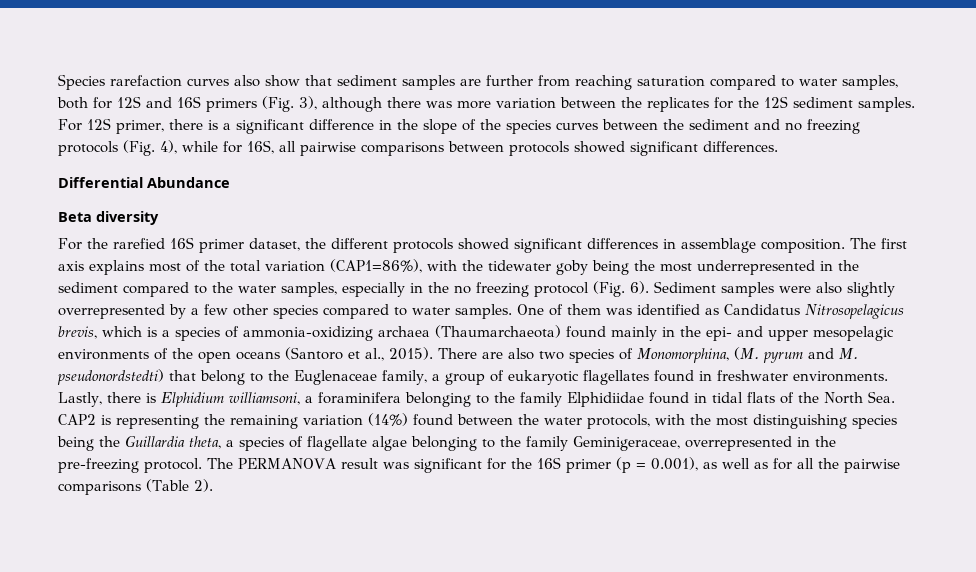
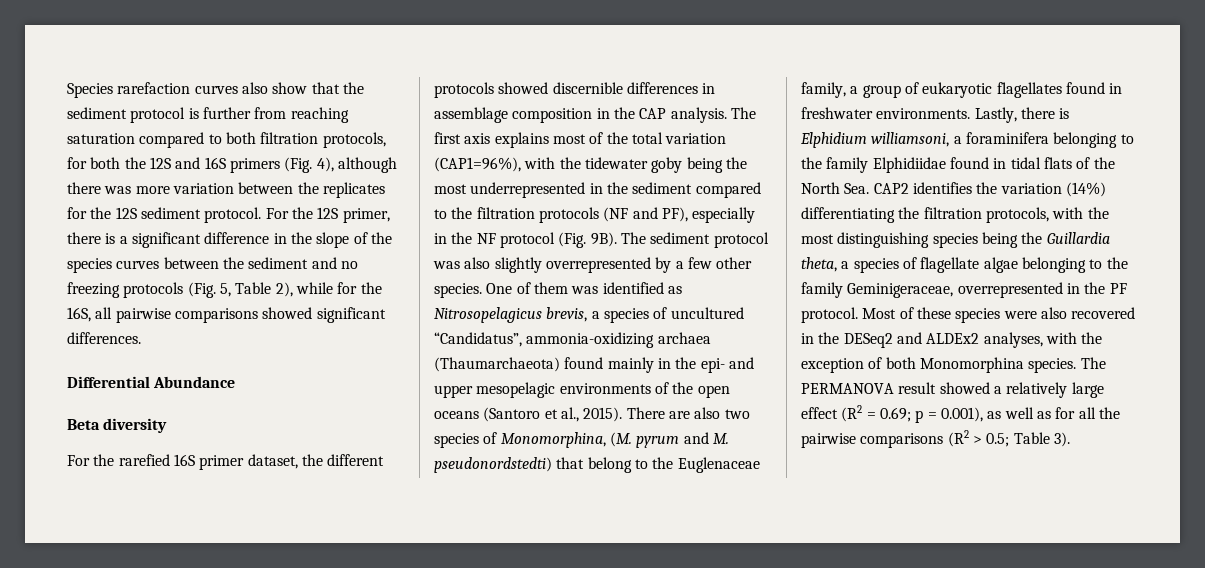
- Species rarefaction curves also show that sediment samples are further from reaching saturation compared to water samples, both for 12S and 16S primers (Fig. 3), although there was more variation between the replicates for the 12S sediment samples. For 12S primer, there is a significant difference in the slope of the species curves between the sediment and no freezing protocols (Fig. 4), while for 16S, all pairwise comparisons between protocols showed significant differences.
+ Species rarefaction curves also show that the sediment protocol is further from reaching saturation compared to both filtration protocols, for both the 12S and 16S primers (Fig. 4), although there was more variation between the replicates for the 12S sediment protocol. For the 12S primer, there is a significant difference in the slope of the species curves between the sediment and no freezing protocols (Fig. 5, Table 2), while for the 16S, all pairwise comparisons showed significant differences.
- For the rarefied 16S primer dataset, the different protocols showed significant differences in assemblage composition.
+ For the rarefied 16S primer dataset, the different protocols showed discernible differences in assemblage composition in the CAP analysis.
- The first axis explains most of the total variation (CAP1=86%), with the tidewater goby being the most underrepresented in the sediment compared to the water samples, especially in the no freezing protocol (Fig. 6). Sediment samples were also slightly overrepresented by a few other species compared to water samples.
+ The first axis explains most of the total variation (CAP1=96%), with the tidewater goby being the most underrepresented in the sediment compared to the filtration protocols (NF and PF), especially in the NF protocol (Fig. 9B). The sediment protocol was also slightly overrepresented by a few other species.
- One of them was identified as Candidatus Nitrosopelagicus brevis, which is a species of ammonia-oxidizing archaea (Thaumarchaeota) found mainly in the epi- and upper mesopelagic environments of the open oceans (Santoro et al., 2015).
+ One of them was identified as Nitrosopelagicus brevis, a species of uncultured “Candidatus”, ammonia-oxidizing archaea (Thaumarchaeota) found mainly in the epi- and upper mesopelagic environments of the open oceans (Santoro et al., 2015).
- Lastly, there is Elphidium williamsoni, a foraminifera belonging to the family Elphidiidae found in tidal flats of the North Sea. CAP2 is representing the remaining variation (14%) found between the water protocols, with the most distinguishing species being the Guillardia theta, a species of flagellate algae belonging to the family Geminigeraceae, overrepresented in the pre-freezing protocol. The PERMANOVA result was significant for the 16S primer (p = 0.001), as well as for all the pairwise comparisons (Table 2).
+ Lastly, there is Elphidium williamsoni, a foraminifera belonging to the family Elphidiidae found in tidal flats of the North Sea. CAP2 identifies the variation (14%) differentiating the filtration protocols, with the most distinguishing species being the Guillardia theta, a species of flagellate algae belonging to the family Geminigeraceae, overrepresented in the PF protocol. Most of these species were also recovered in the DESeq2 and ALDEx2 analyses, with the exception of both Monomorphina species. The PERMANOVA result showed a relatively large effect (R2 = 0.69; p = 0.001), as well as for all the pairwise comparisons (R2 > 0.5; Table 3).

